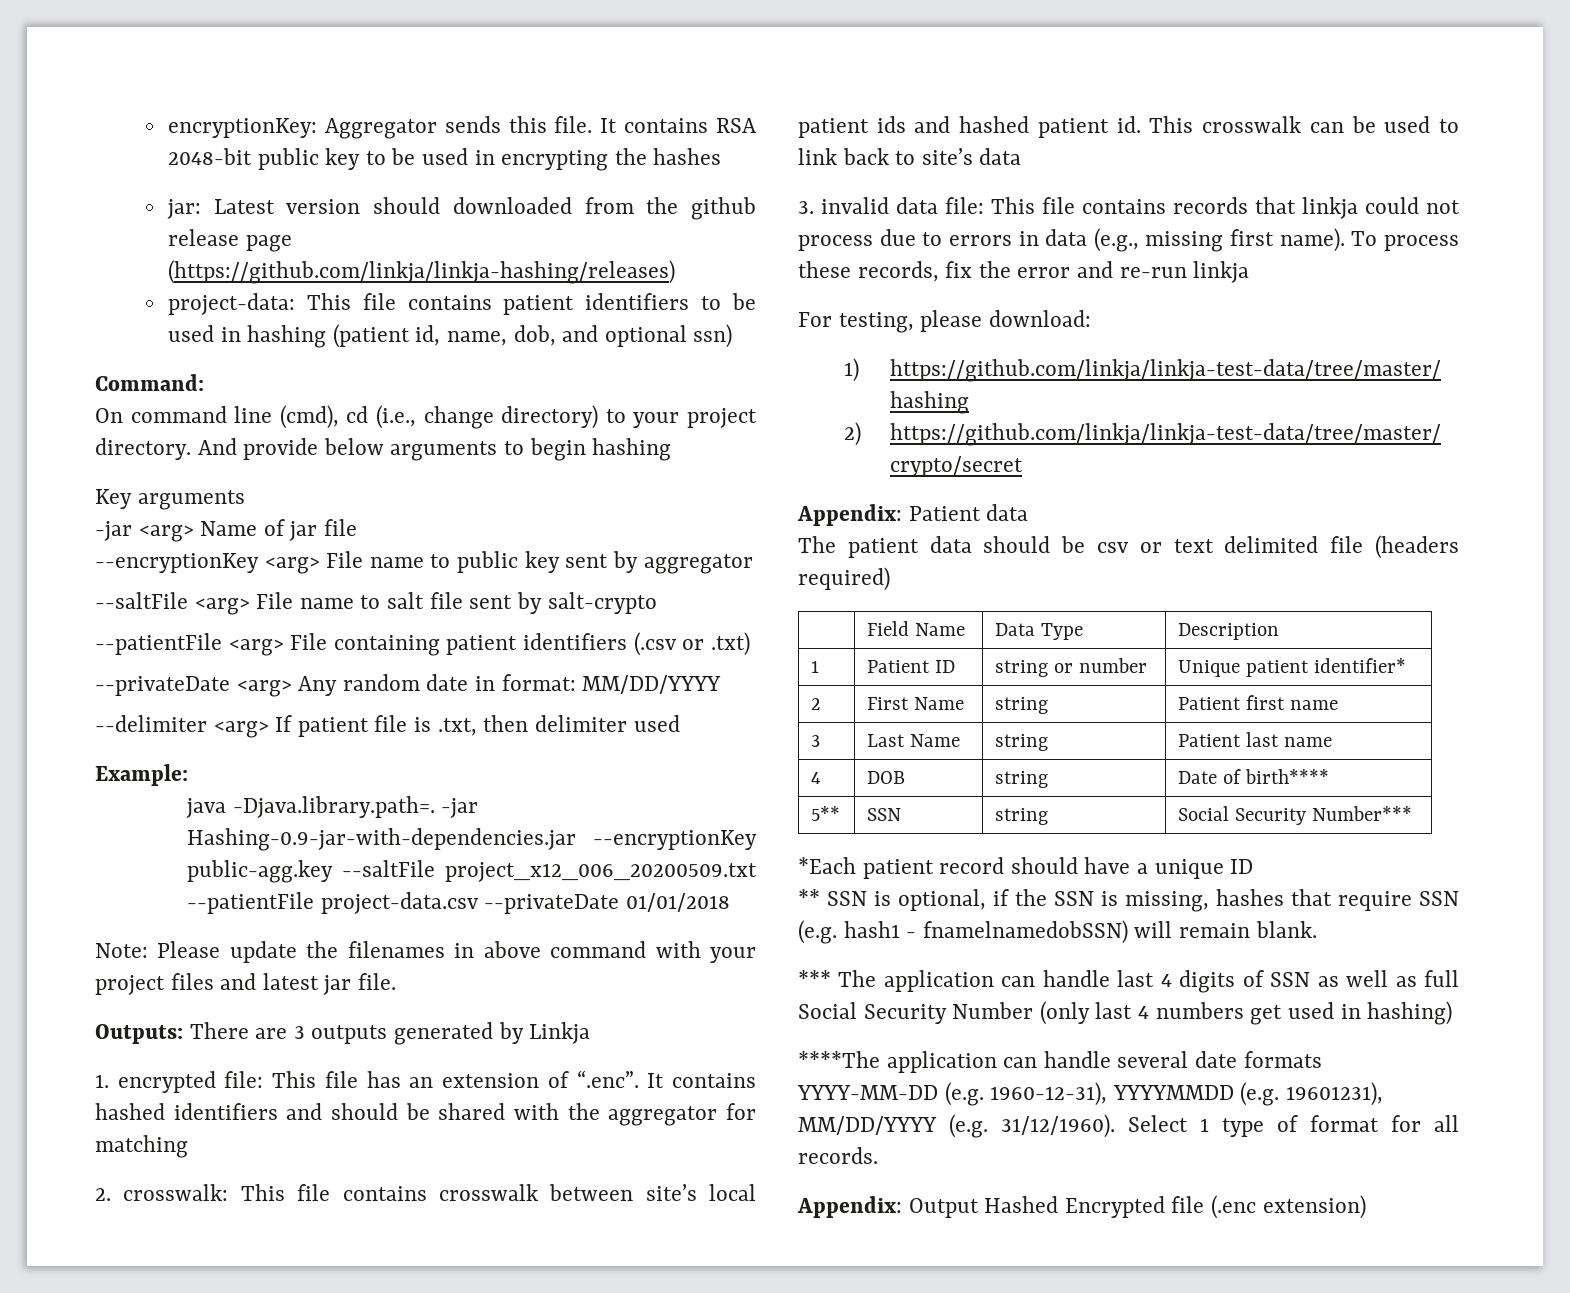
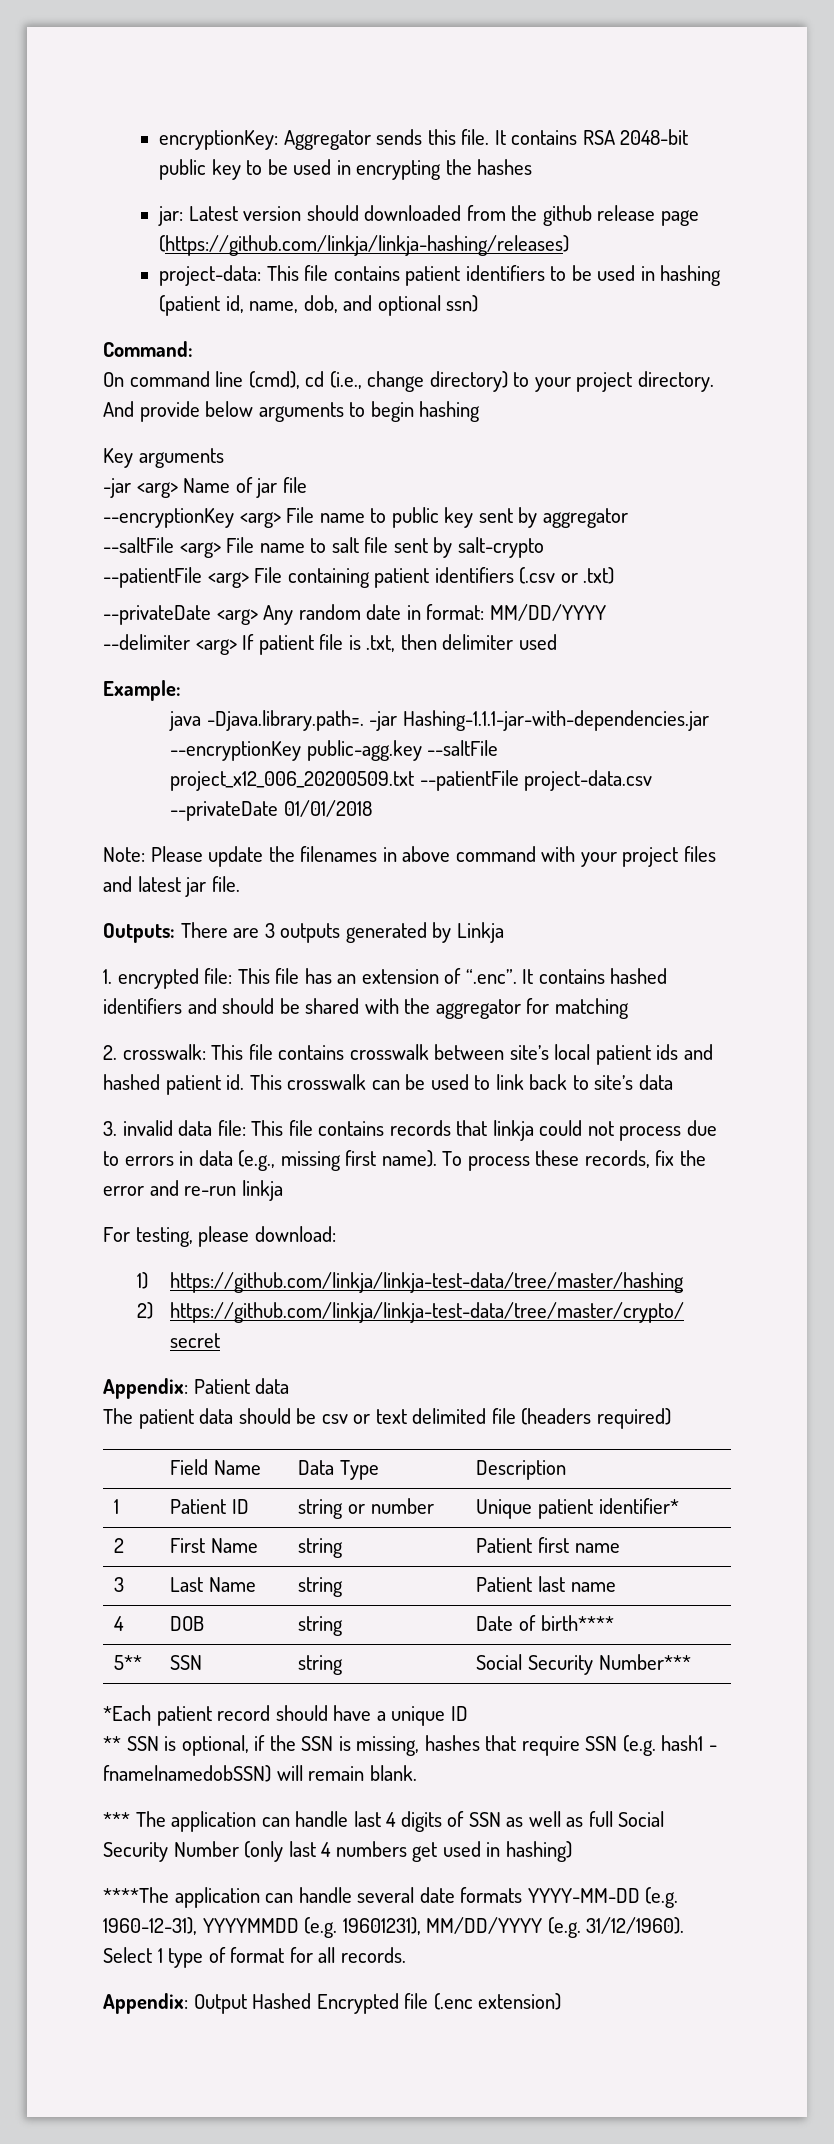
- java -Djava.library.path=. -jar Hashing-0.9-jar-with-dependencies.jar --encryptionKey public-agg.key --saltFile project_x12_006_20200509.txt --patientFile project-data.csv --privateDate 01/01/2018
+ java -Djava.library.path=. -jar Hashing-1.1.1-jar-with-dependencies.jar --encryptionKey public-agg.key --saltFile project_x12_006_20200509.txt --patientFile project-data.csv --privateDate 01/01/2018

